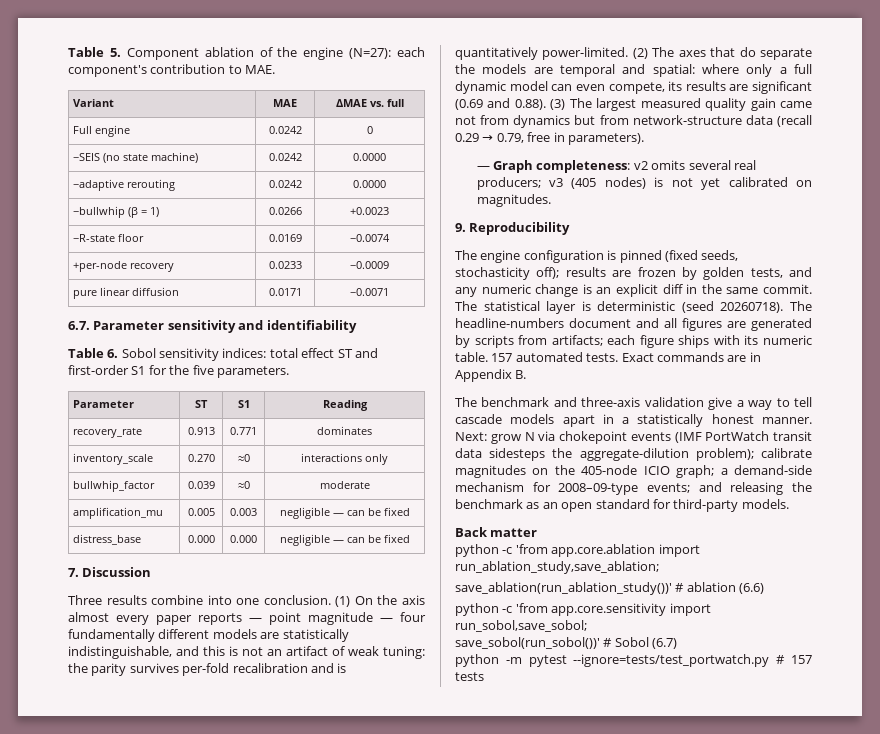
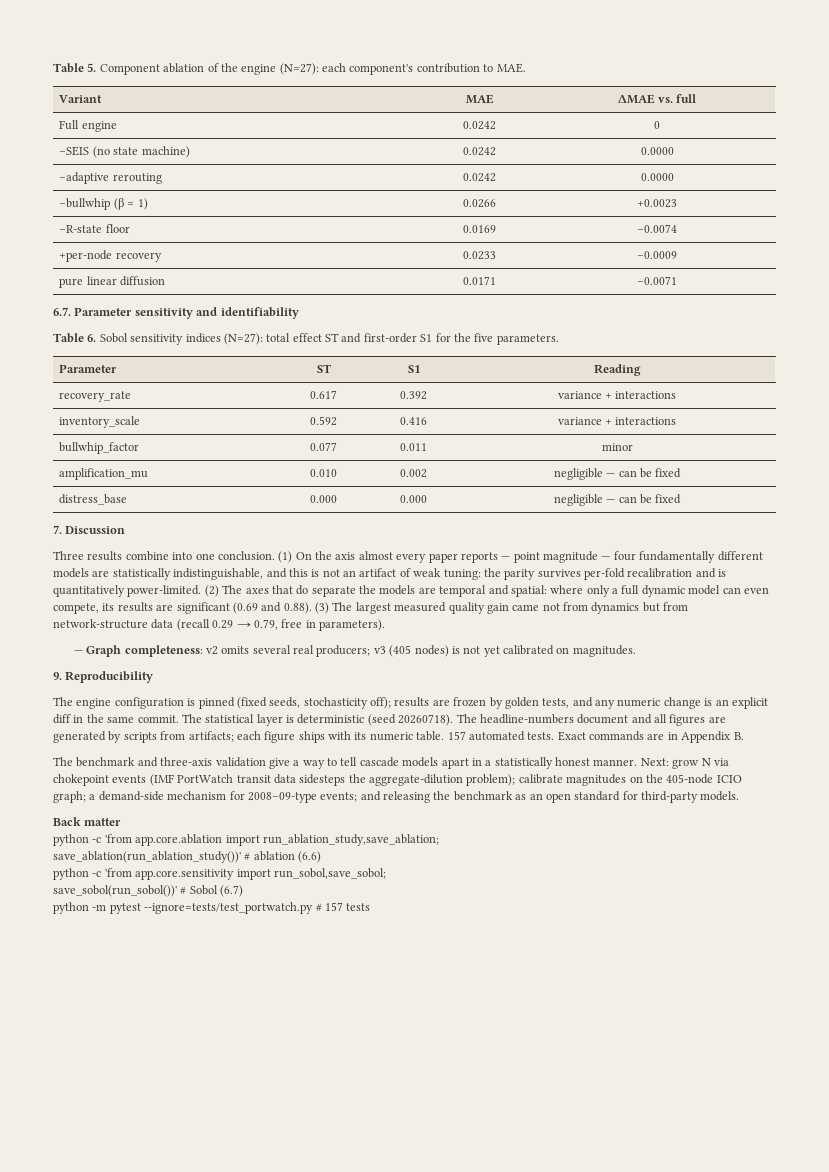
- Table 6. Sobol sensitivity indices: total effect ST and first-order S1 for the five parameters.
+ Table 6. Sobol sensitivity indices (N=27): total effect ST and first-order S1 for the five parameters.
- recovery_rate | 0.913 | 0.771 | dominates
- inventory_scale | 0.270 | ≈0 | interactions only
+ recovery_rate | 0.617 | 0.392 | variance + interactions
+ inventory_scale | 0.592 | 0.416 | variance + interactions
- bullwhip_factor | 0.039 | ≈0 | moderate
+ bullwhip_factor | 0.077 | 0.011 | minor
- amplification_mu | 0.005 | 0.003 | negligible — can be fixed
+ amplification_mu | 0.010 | 0.002 | negligible — can be fixed

